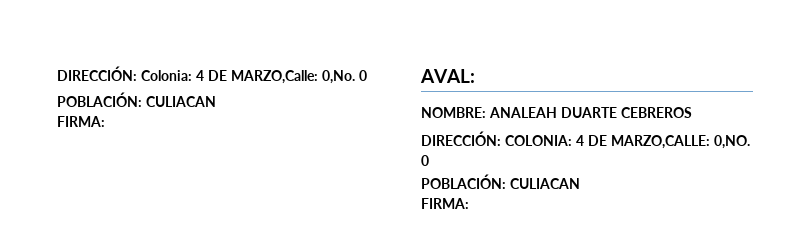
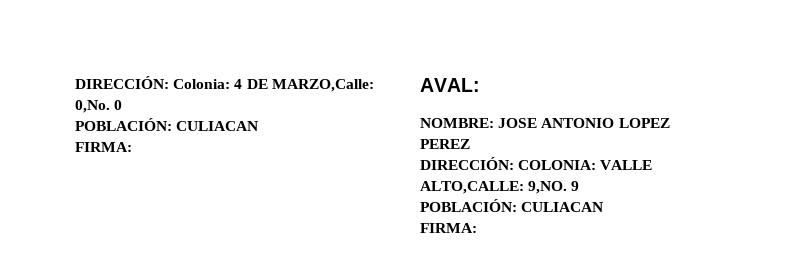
- NOMBRE: ANALEAH DUARTE CEBREROS
- DIRECCIÓN: COLONIA: 4 DE MARZO,CALLE: 0,NO. 0
+ NOMBRE: JOSE ANTONIO LOPEZ PEREZ
+ DIRECCIÓN: COLONIA: VALLE ALTO,CALLE: 9,NO. 9

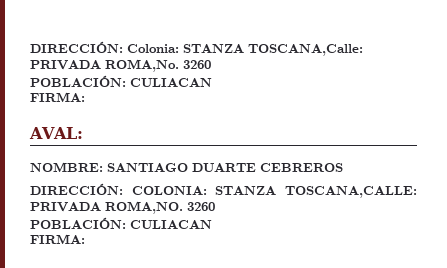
- DIRECCIÓN: Colonia: 4 DE MARZO,Calle: 0,No. 0
+ DIRECCIÓN: Colonia: STANZA TOSCANA,Calle: PRIVADA ROMA,No. 3260
- NOMBRE: JOSE ANTONIO LOPEZ PEREZ
- DIRECCIÓN: COLONIA: VALLE ALTO,CALLE: 9,NO. 9
+ NOMBRE: SANTIAGO DUARTE CEBREROS
+ DIRECCIÓN: COLONIA: STANZA TOSCANA,CALLE: PRIVADA ROMA,NO. 3260

